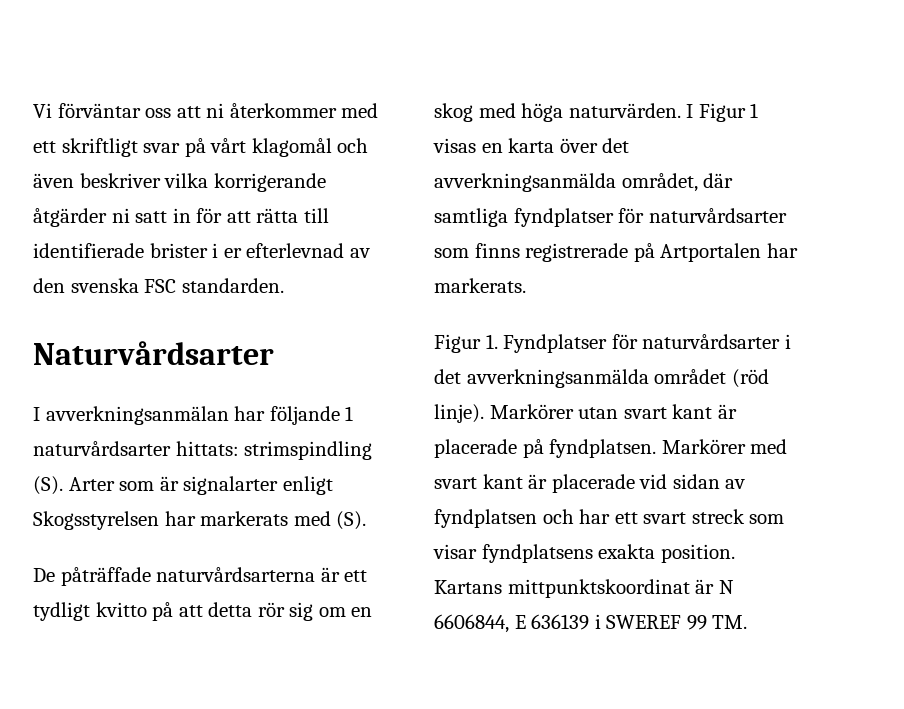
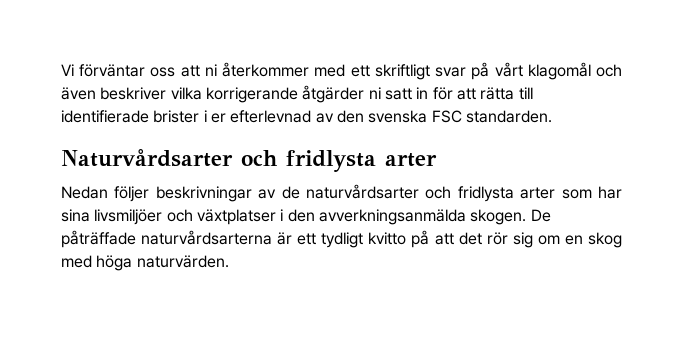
- Naturvårdsarter
- I avverkningsanmälan har följande 1 naturvårdsarter hittats: strimspindling (S). Arter som är signalarter enligt Skogsstyrelsen har markerats med (S).
- De påträffade naturvårdsarterna är ett tydligt kvitto på att detta rör sig om en skog med höga naturvärden. I Figur 1 visas en karta över det avverkningsanmälda området, där samtliga fyndplatser för naturvårdsarter som finns registrerade på Artportalen har markerats.
- Figur 1. Fyndplatser för naturvårdsarter i det avverkningsanmälda området (röd linje). Markörer utan svart kant är placerade på fyndplatsen. Markörer med svart kant är placerade vid sidan av fyndplatsen och har ett svart streck som visar fyndplatsens exakta position. Kartans mittpunktskoordinat är N 6606844, E 636139 i SWEREF 99 TM.
+ Naturvårdsarter och fridlysta arter
+ Nedan följer beskrivningar av de naturvårdsarter och fridlysta arter som har sina livsmiljöer och växtplatser i den avverkningsanmälda skogen. De påträffade naturvårdsarterna är ett tydligt kvitto på att det rör sig om en skog med höga naturvärden.

